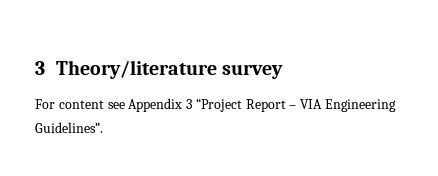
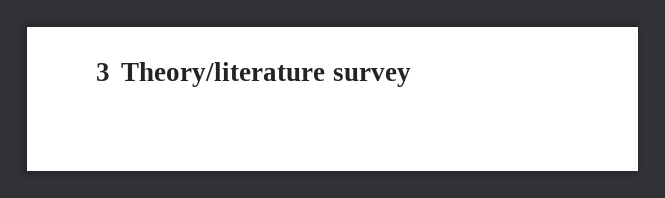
- For content see Appendix 3 “Project Report – VIA Engineering Guidelines”.

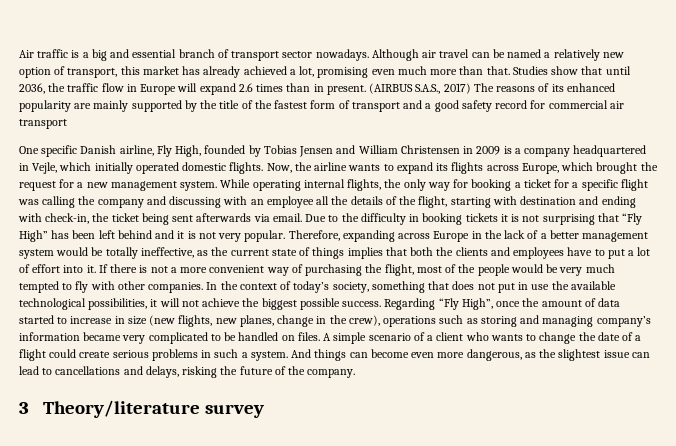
+ Air traffic is a big and essential branch of transport sector nowadays. Although air travel can be named a relatively new option of transport, this market has already achieved a lot, promising even much more than that. Studies show that until 2036, the traffic flow in Europe will expand 2.6 times than in present. (AIRBUS S.A.S., 2017) The reasons of its enhanced popularity are mainly supported by the title of the fastest form of transport and a good safety record for commercial air transport
+ One specific Danish airline, Fly High, founded by Tobias Jensen and William Christensen in 2009 is a company headquartered in Vejle, which initially operated domestic flights. Now, the airline wants to expand its flights across Europe, which brought the request for a new management system. While operating internal flights, the only way for booking a ticket for a specific flight was calling the company and discussing with an employee all the details of the flight, starting with destination and ending with check-in, the ticket being sent afterwards via email. Due to the difficulty in booking tickets it is not surprising that “Fly High” has been left behind and it is not very popular. Therefore, expanding across Europe in the lack of a better management system would be totally ineffective, as the current state of things implies that both the clients and employees have to put a lot of effort into it. If there is not a more convenient way of purchasing the flight, most of the people would be very much tempted to fly with other companies. In the context of today’s society, something that does not put in use the available technological possibilities, it will not achieve the biggest possible success. Regarding “Fly High”, once the amount of data started to increase in size (new flights, new planes, change in the crew), operations such as storing and managing company’s information became very complicated to be handled on files. A simple scenario of a client who wants to change the date of a flight could create serious problems in such a system. And things can become even more dangerous, as the slightest issue can lead to cancellations and delays, risking the future of the company.

